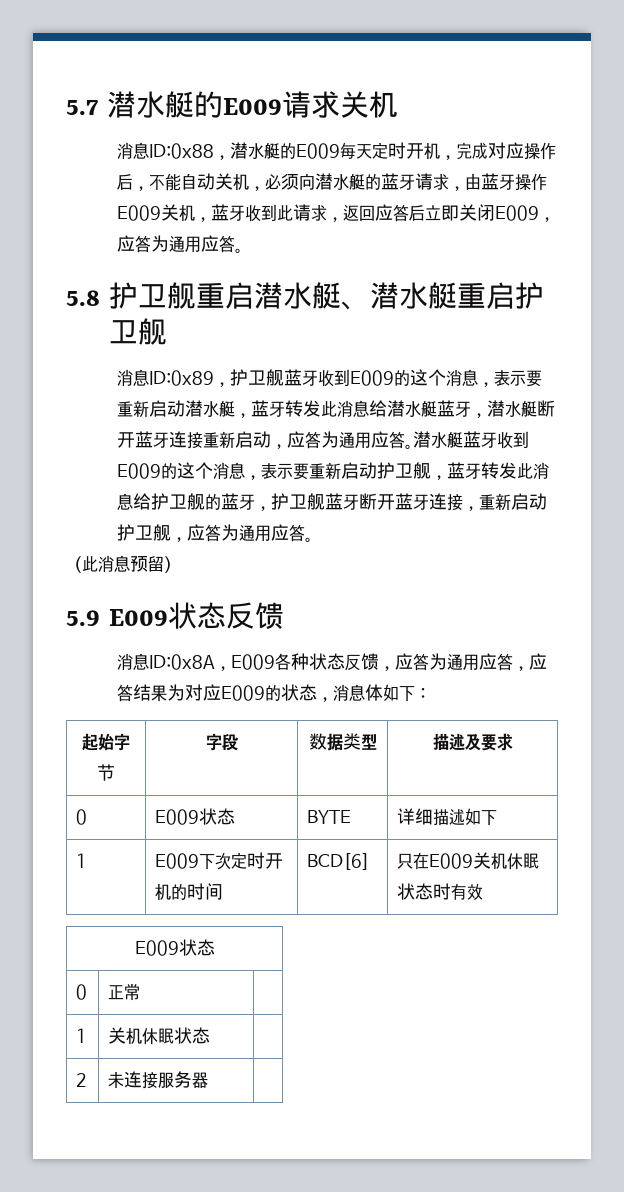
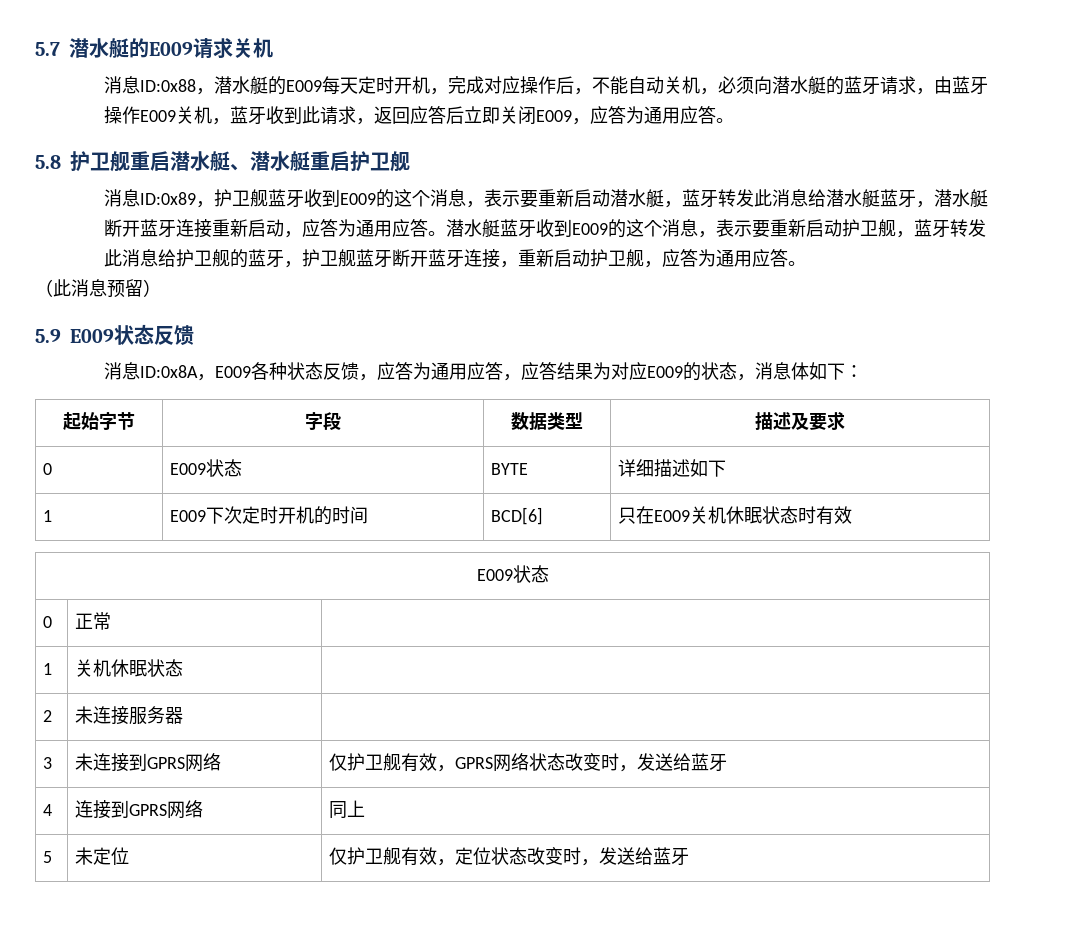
+ 3 | 未连接到GPRS网络 | 仅护卫舰有效，GPRS网络状态改变时，发送给蓝牙
+ 4 | 连接到GPRS网络 | 同上
+ 5 | 未定位 | 仅护卫舰有效，定位状态改变时，发送给蓝牙

